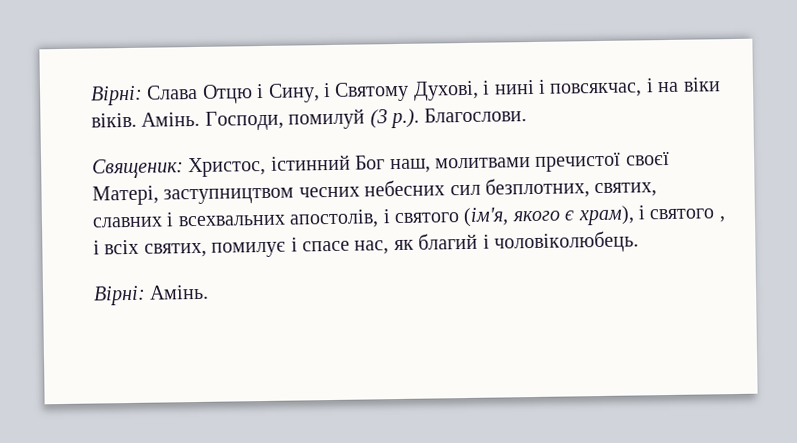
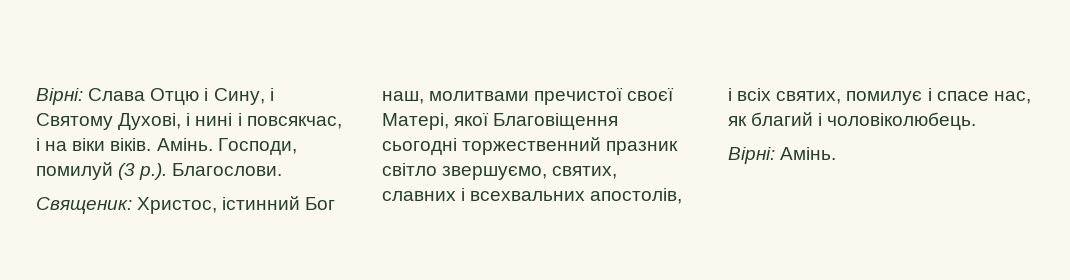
- Священик: Христос, істинний Бог наш, молитвами пречистої своєї Матері, заступництвом чесних небесних сил безплотних, святих, славних і всехвальних апостолів, і святого (ім'я, якого є храм), і святого , і всіх святих, помилує і спасе нас, як благий і чоловіколюбець.
+ Священик: Христос, істинний Бог наш, молитвами пречистої своєї Матері, якої Благовіщення сьогодні торжественний празник світло звершуємо, святих, славних і всехвальних апостолів, і всіх святих, помилує і спасе нас, як благий і чоловіколюбець.

